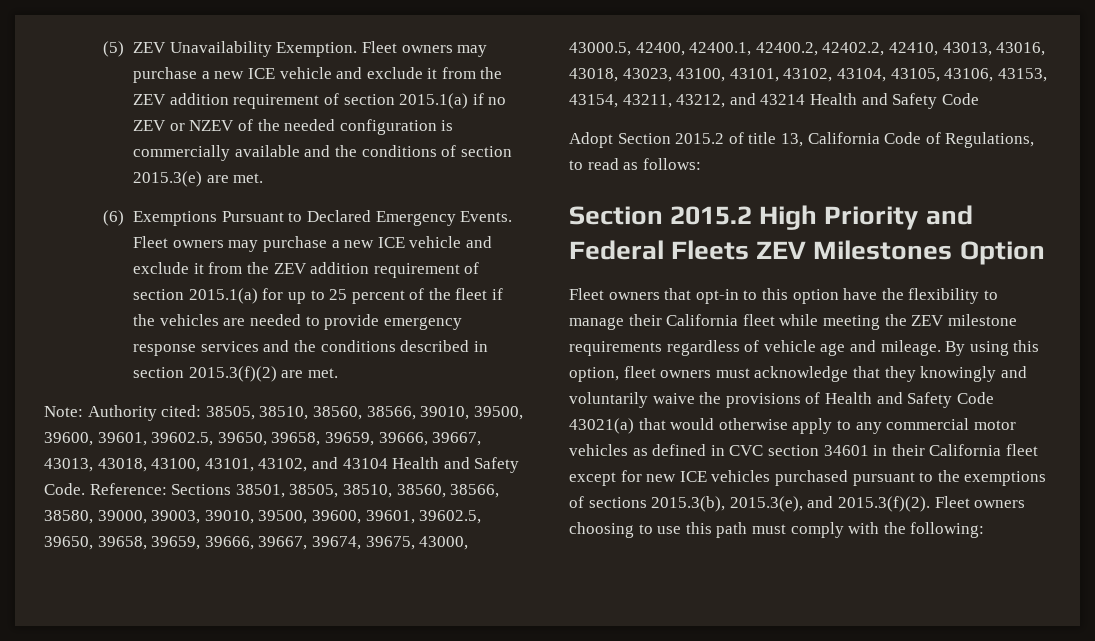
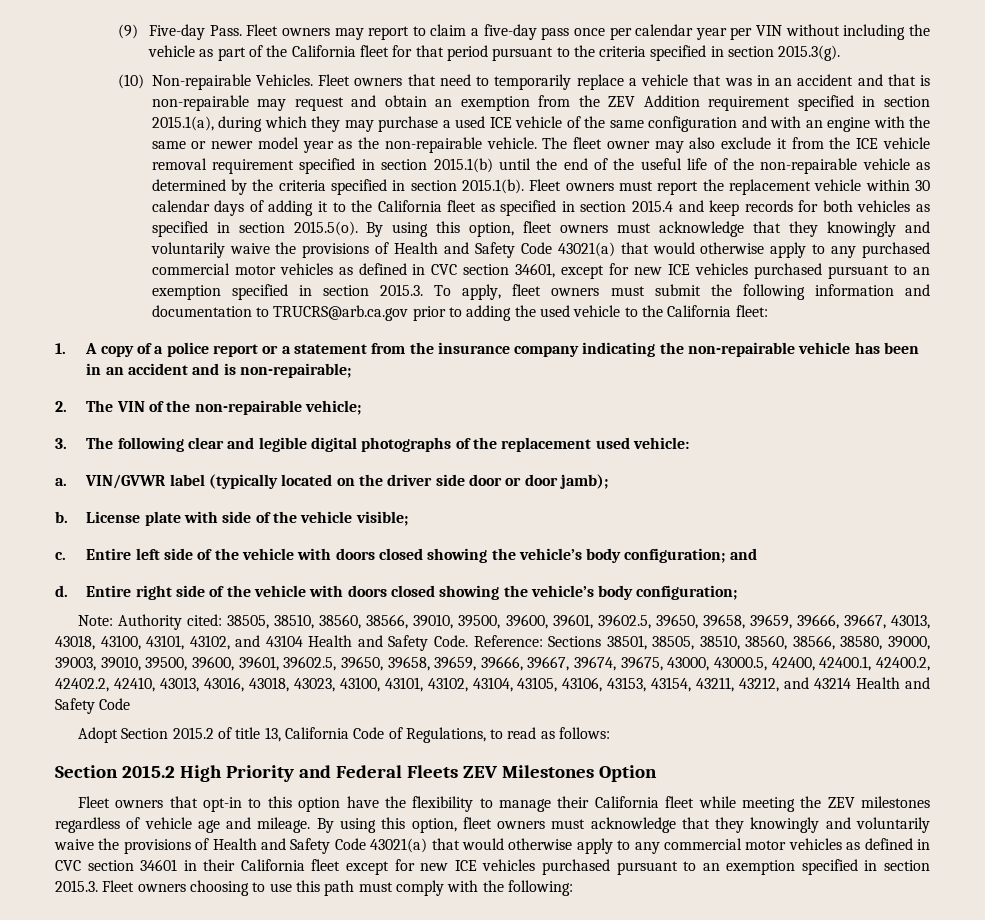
- (5) ZEV Unavailability Exemption. Fleet owners may purchase a new ICE vehicle and exclude it from the ZEV addition requirement of section 2015.1(a) if no ZEV or NZEV of the needed configuration is commercially available and the conditions of section 2015.3(e) are met.
- (6) Exemptions Pursuant to Declared Emergency Events. Fleet owners may purchase a new ICE vehicle and exclude it from the ZEV addition requirement of section 2015.1(a) for up to 25 percent of the fleet if the vehicles are needed to provide emergency response services and the conditions described in section 2015.3(f)(2) are met.
+ (9) Five-day Pass. Fleet owners may report to claim a five-day pass once per calendar year per VIN without including the vehicle as part of the California fleet for that period pursuant to the criteria specified in section 2015.3(g).
+ (10) Non-repairable Vehicles. Fleet owners that need to temporarily replace a vehicle that was in an accident and that is non-repairable may request and obtain an exemption from the ZEV Addition requirement specified in section 2015.1(a), during which they may purchase a used ICE vehicle of the same configuration and with an engine with the same or newer model year as the non-repairable vehicle. The fleet owner may also exclude it from the ICE vehicle removal requirement specified in section 2015.1(b) until the end of the useful life of the non-repairable vehicle as determined by the criteria specified in section 2015.1(b). Fleet owners must report the replacement vehicle within 30 calendar days of adding it to the California fleet as specified in section 2015.4 and keep records for both vehicles as specified in section 2015.5(o). By using this option, fleet owners must acknowledge that they knowingly and voluntarily waive the provisions of Health and Safety Code 43021(a) that would otherwise apply to any purchased commercial motor vehicles as defined in CVC section 34601, except for new ICE vehicles purchased pursuant to an exemption specified in section 2015.3. To apply, fleet owners must submit the following information and documentation to TRUCRS@arb.ca.gov prior to adding the used vehicle to the California fleet:
+ 1. A copy of a police report or a statement from the insurance company indicating the non-repairable vehicle has been in an accident and is non-repairable;
+ 2. The VIN of the non-repairable vehicle;
+ 3. The following clear and legible digital photographs of the replacement used vehicle:
+ a. VIN/GVWR label (typically located on the driver side door or door jamb);
+ b. License plate with side of the vehicle visible;
+ c. Entire left side of the vehicle with doors closed showing the vehicle’s body configuration; and
+ d. Entire right side of the vehicle with doors closed showing the vehicle’s body configuration;
- Fleet owners that opt-in to this option have the flexibility to manage their California fleet while meeting the ZEV milestone requirements regardless of vehicle age and mileage.
+ Fleet owners that opt-in to this option have the flexibility to manage their California fleet while meeting the ZEV milestones regardless of vehicle age and mileage.
- By using this option, fleet owners must acknowledge that they knowingly and voluntarily waive the provisions of Health and Safety Code 43021(a) that would otherwise apply to any commercial motor vehicles as defined in CVC section 34601 in their California fleet except for new ICE vehicles purchased pursuant to the exemptions of sections 2015.3(b), 2015.3(e), and 2015.3(f)(2). Fleet owners choosing to use this path must comply with the following:
+ By using this option, fleet owners must acknowledge that they knowingly and voluntarily waive the provisions of Health and Safety Code 43021(a) that would otherwise apply to any commercial motor vehicles as defined in CVC section 34601 in their California fleet except for new ICE vehicles purchased pursuant to an exemption specified in section 2015.3. Fleet owners choosing to use this path must comply with the following:

